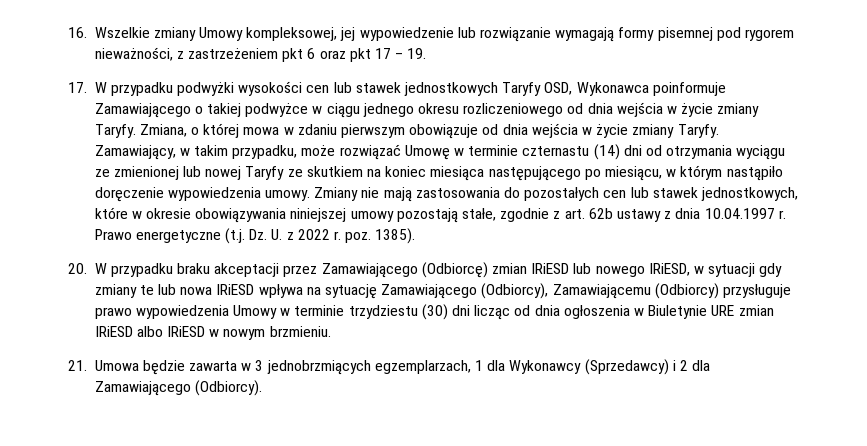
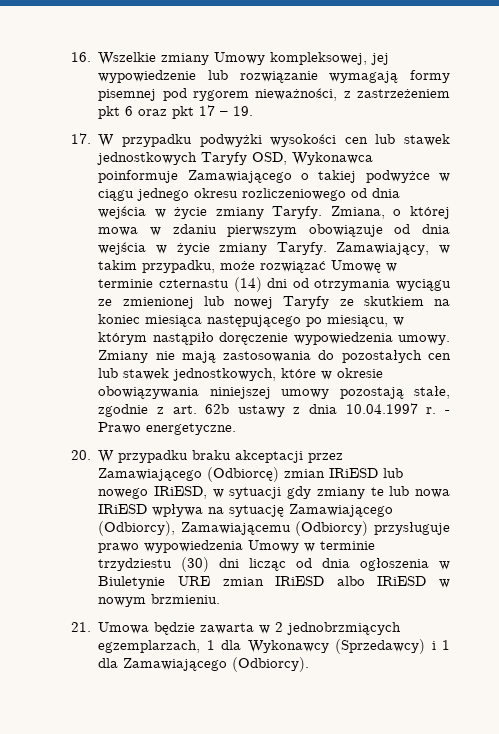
- Prawo energetyczne (t.j. Dz. U. z 2022 r. poz. 1385).
+ - Prawo energetyczne.
- 21. Umowa będzie zawarta w 3 jednobrzmiących egzemplarzach, 1 dla Wykonawcy (Sprzedawcy) i 2 dla Zamawiającego (Odbiorcy).
+ 21. Umowa będzie zawarta w 2 jednobrzmiących egzemplarzach, 1 dla Wykonawcy (Sprzedawcy) i 1 dla Zamawiającego (Odbiorcy).

